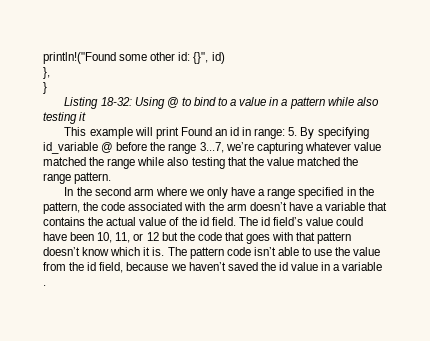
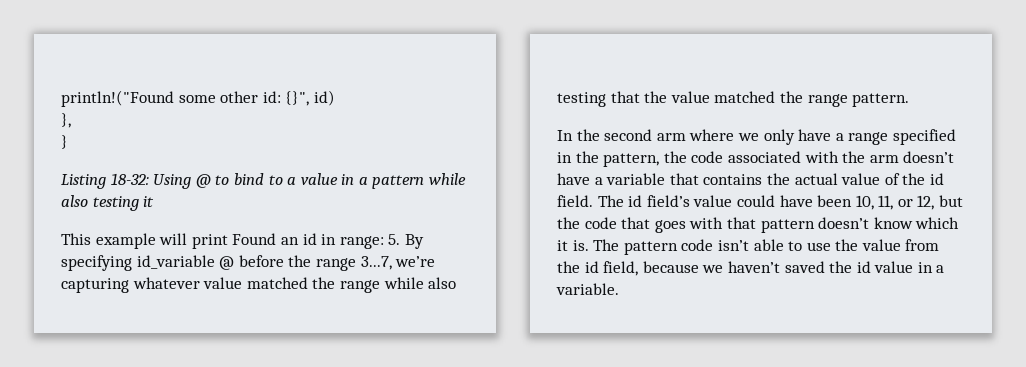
- The id field’s value could have been 10, 11, or 12 but the code that goes with that pattern doesn’t know which it is.
+ The id field’s value could have been 10, 11, or 12, but the code that goes with that pattern doesn’t know which it is.
- The pattern code isn’t able to use the value from the id field, because we haven’t saved the id value in a variable .
+ The pattern code isn’t able to use the value from the id field, because we haven’t saved the id value in a variable.

